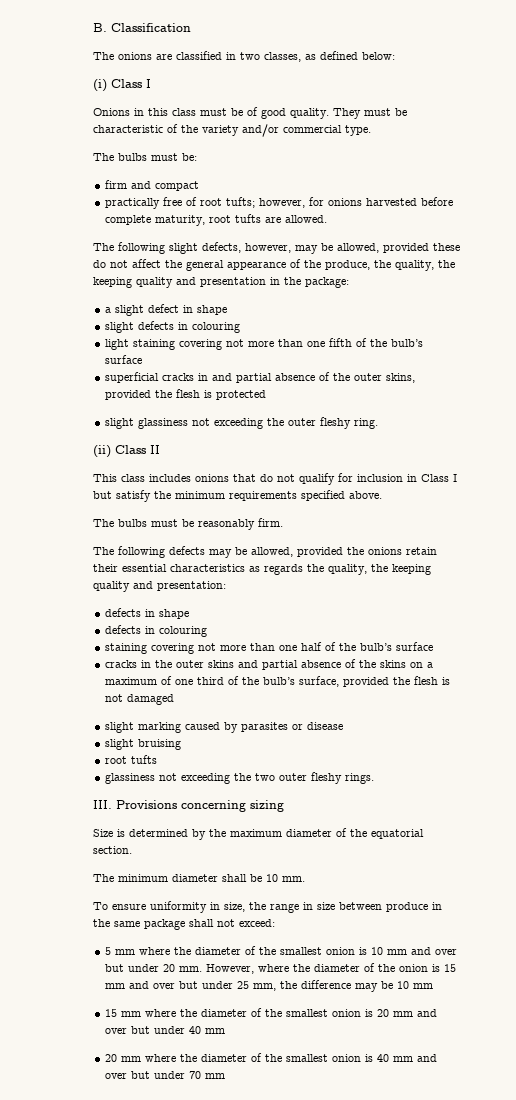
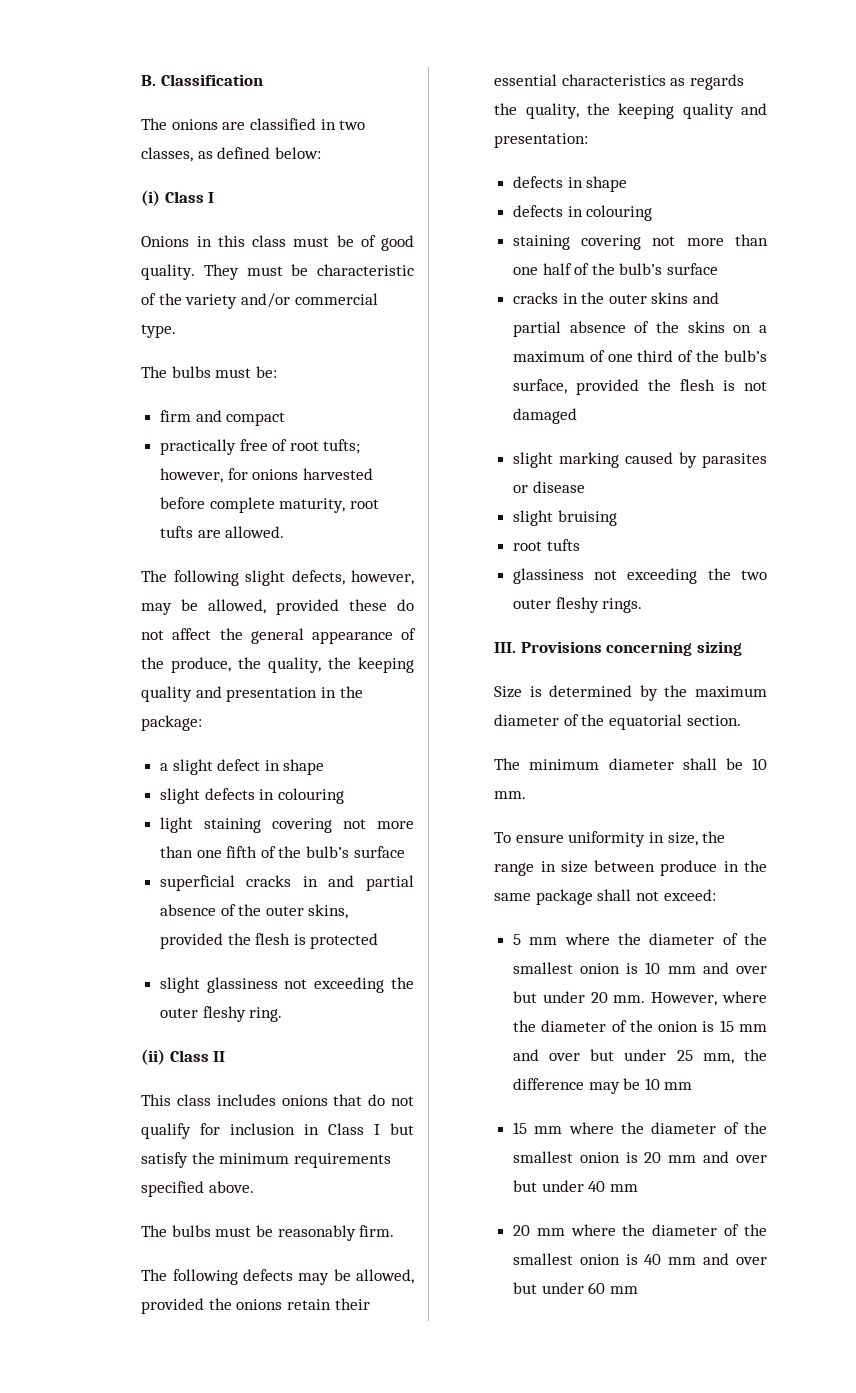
- 20 mm where the diameter of the smallest onion is 40 mm and over but under 70 mm
+ 20 mm where the diameter of the smallest onion is 40 mm and over but under 60 mm

